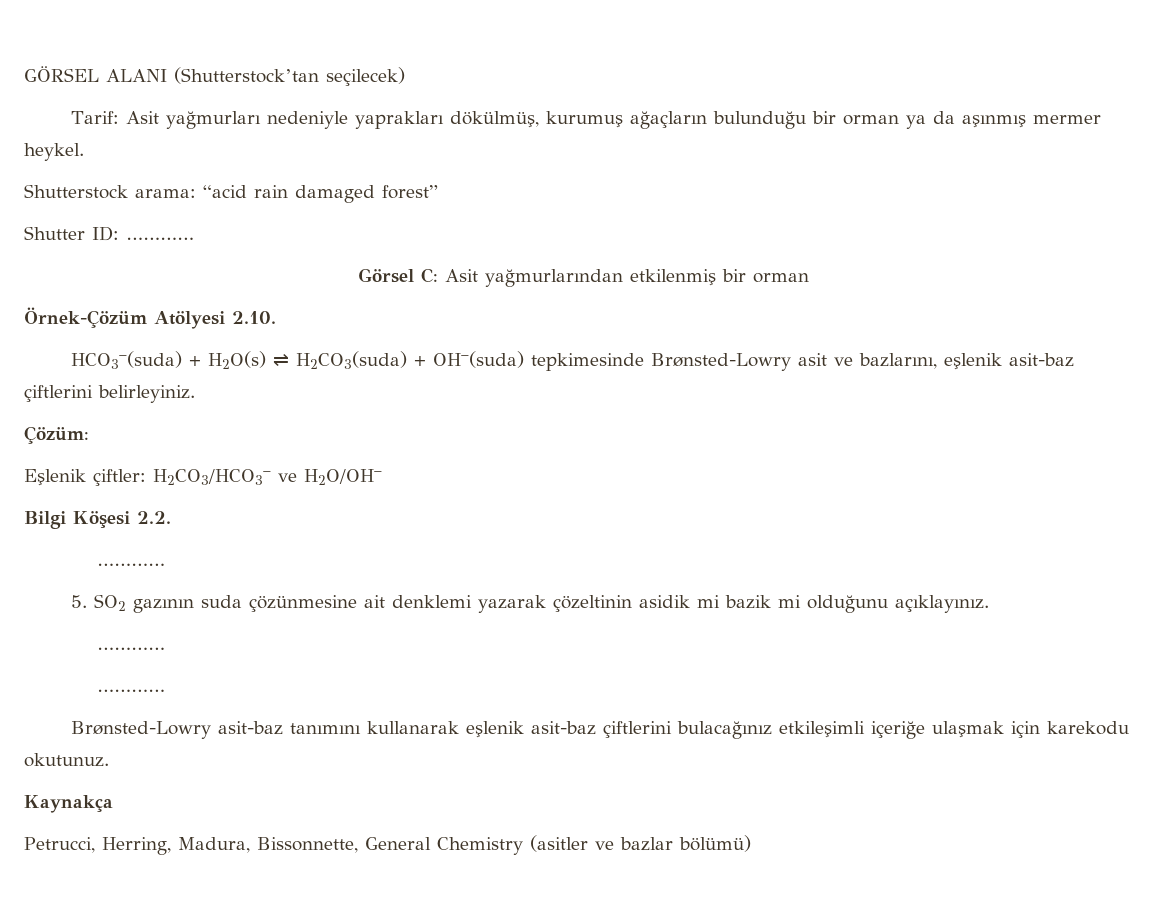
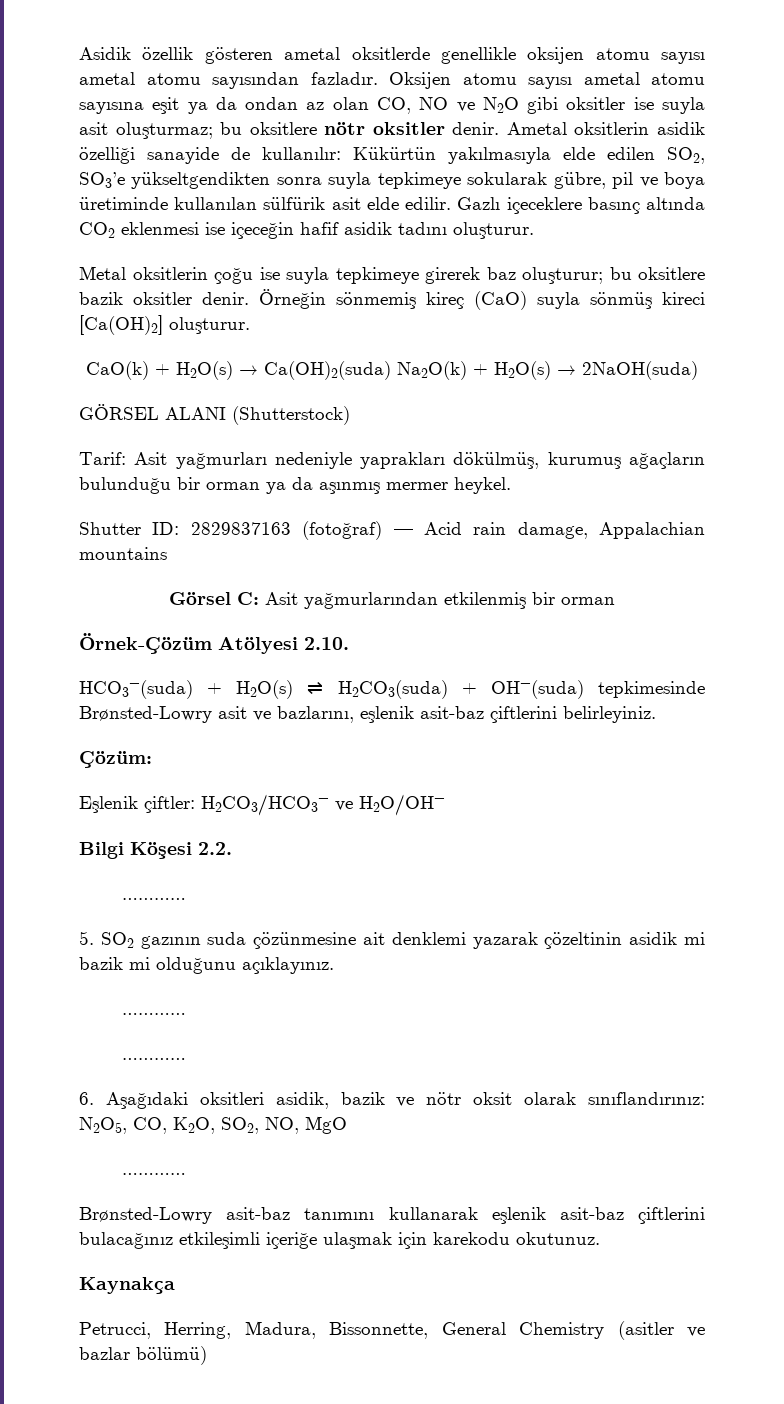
- GÖRSEL ALANI (Shutterstock’tan seçilecek)
+ Asidik özellik gösteren ametal oksitlerde genellikle oksijen atomu sayısı ametal atomu sayısından fazladır. Oksijen atomu sayısı ametal atomu sayısına eşit ya da ondan az olan CO, NO ve N2O gibi oksitler ise suyla asit oluşturmaz; bu oksitlere nötr oksitler denir. Ametal oksitlerin asidik özelliği sanayide de kullanılır: Kükürtün yakılmasıyla elde edilen SO2, SO3’e yükseltgendikten sonra suyla tepkimeye sokularak gübre, pil ve boya üretiminde kullanılan sülfürik asit elde edilir. Gazlı içeceklere basınç altında CO2 eklenmesi ise içeceğin hafif asidik tadını oluşturur.
+ Metal oksitlerin çoğu ise suyla tepkimeye girerek baz oluşturur; bu oksitlere bazik oksitler denir. Örneğin sönmemiş kireç (CaO) suyla sönmüş kireci [Ca(OH)2] oluşturur.
+ CaO(k) + H2O(s) → Ca(OH)2(suda) Na2O(k) + H2O(s) → 2NaOH(suda)
+ GÖRSEL ALANI (Shutterstock)
- Shutterstock arama: “acid rain damaged forest”
- Shutter ID: …………
+ Shutter ID: 2829837163 (fotoğraf) — Acid rain damage, Appalachian mountains
+ 6. Aşağıdaki oksitleri asidik, bazik ve nötr oksit olarak sınıflandırınız: N2O5, CO, K2O, SO2, NO, MgO
+ …………

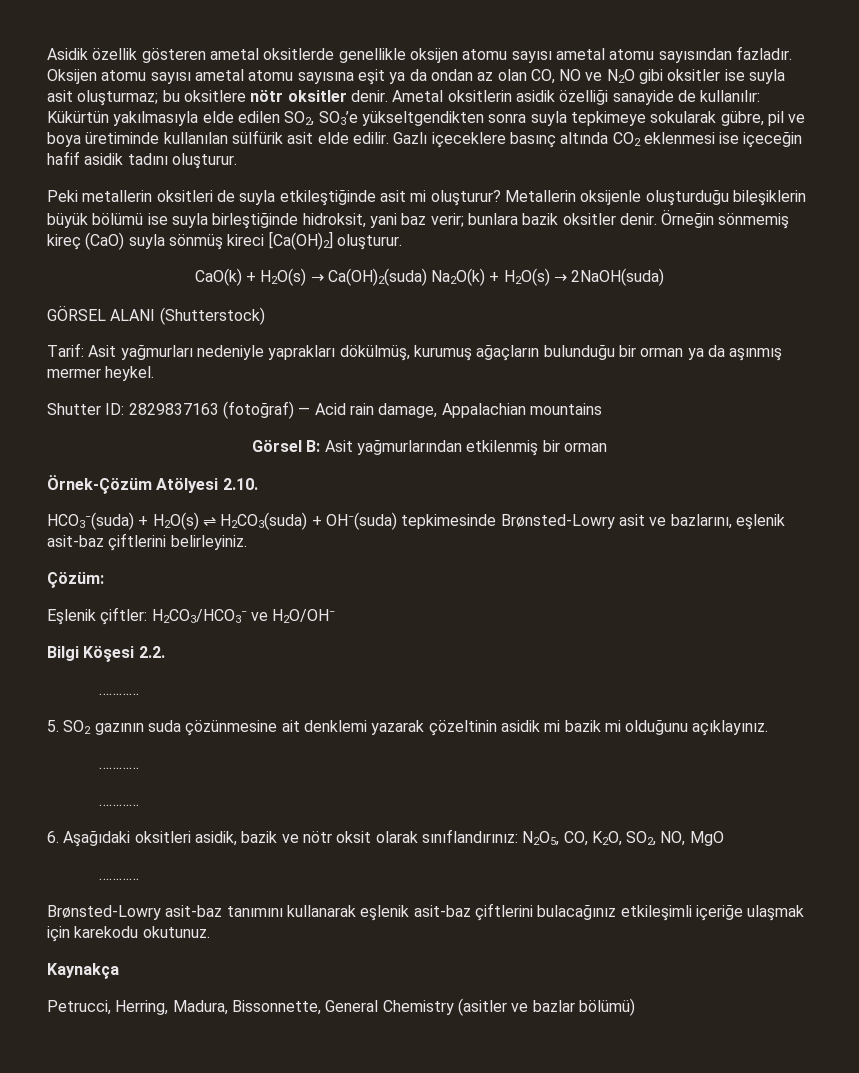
- Metal oksitlerin çoğu ise suyla tepkimeye girerek baz oluşturur; bu oksitlere bazik oksitler denir.
+ Peki metallerin oksitleri de suyla etkileştiğinde asit mi oluşturur? Metallerin oksijenle oluşturduğu bileşiklerin büyük bölümü ise suyla birleştiğinde hidroksit, yani baz verir; bunlara bazik oksitler denir.
- Görsel C: Asit yağmurlarından etkilenmiş bir orman
+ Görsel B: Asit yağmurlarından etkilenmiş bir orman

